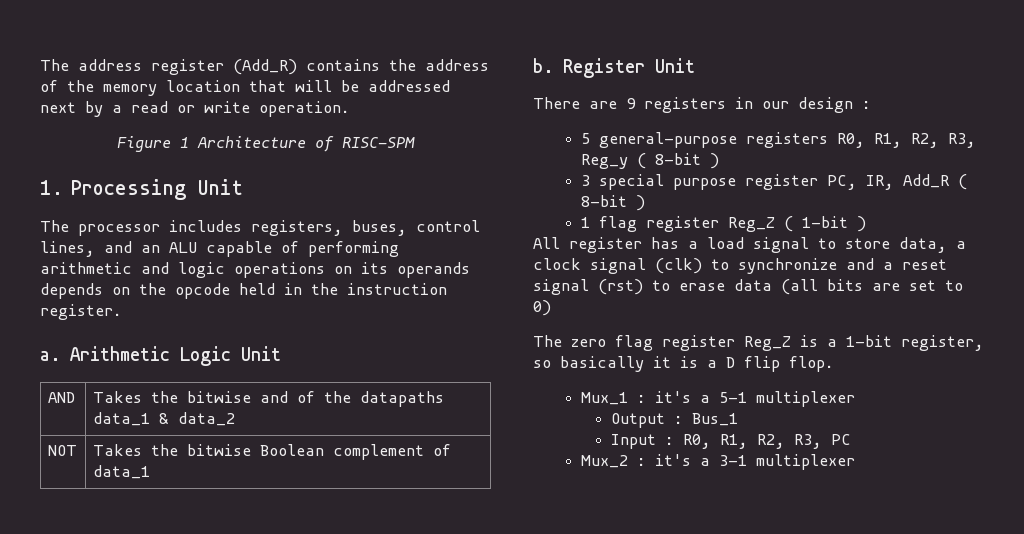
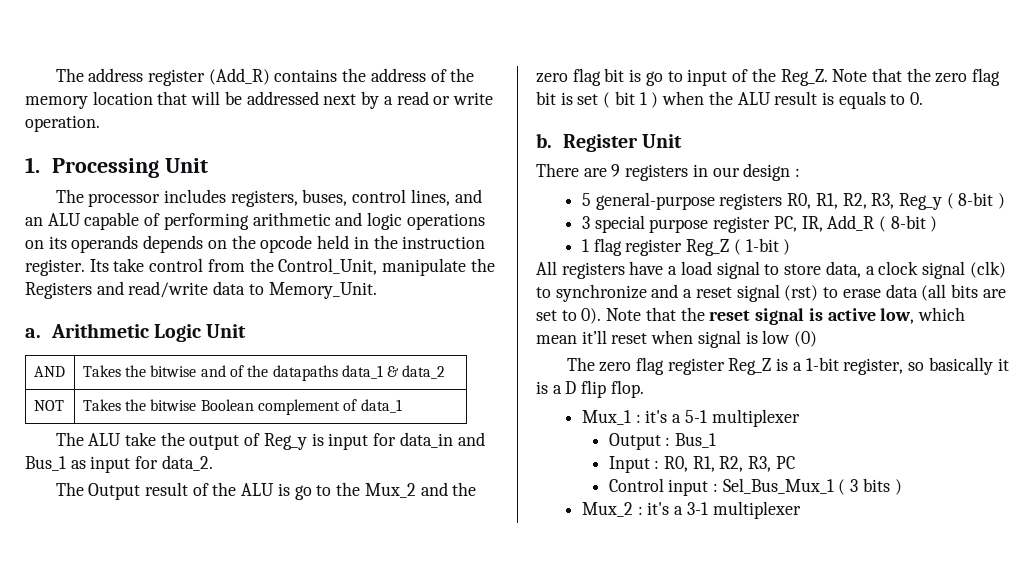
- Figure 1 Architecture of RISC-SPM
+ Its take control from the Control_Unit, manipulate the Registers and read/write data to Memory_Unit.
+ The ALU take the output of Reg_y is input for data_in and Bus_1 as input for data_2.
+ The Output result of the ALU is go to the Mux_2 and the zero flag bit is go to input of the Reg_Z. Note that the zero flag bit is set ( bit 1 ) when the ALU result is equals to 0.
- All register has a load signal to store data, a clock signal (clk) to synchronize and a reset signal (rst) to erase data (all bits are set to 0)
+ All registers have a load signal to store data, a clock signal (clk) to synchronize and a reset signal (rst) to erase data (all bits are set to 0). Note that the reset signal is active low, which mean it’ll reset when signal is low (0)
+ Control input : Sel_Bus_Mux_1 ( 3 bits )

